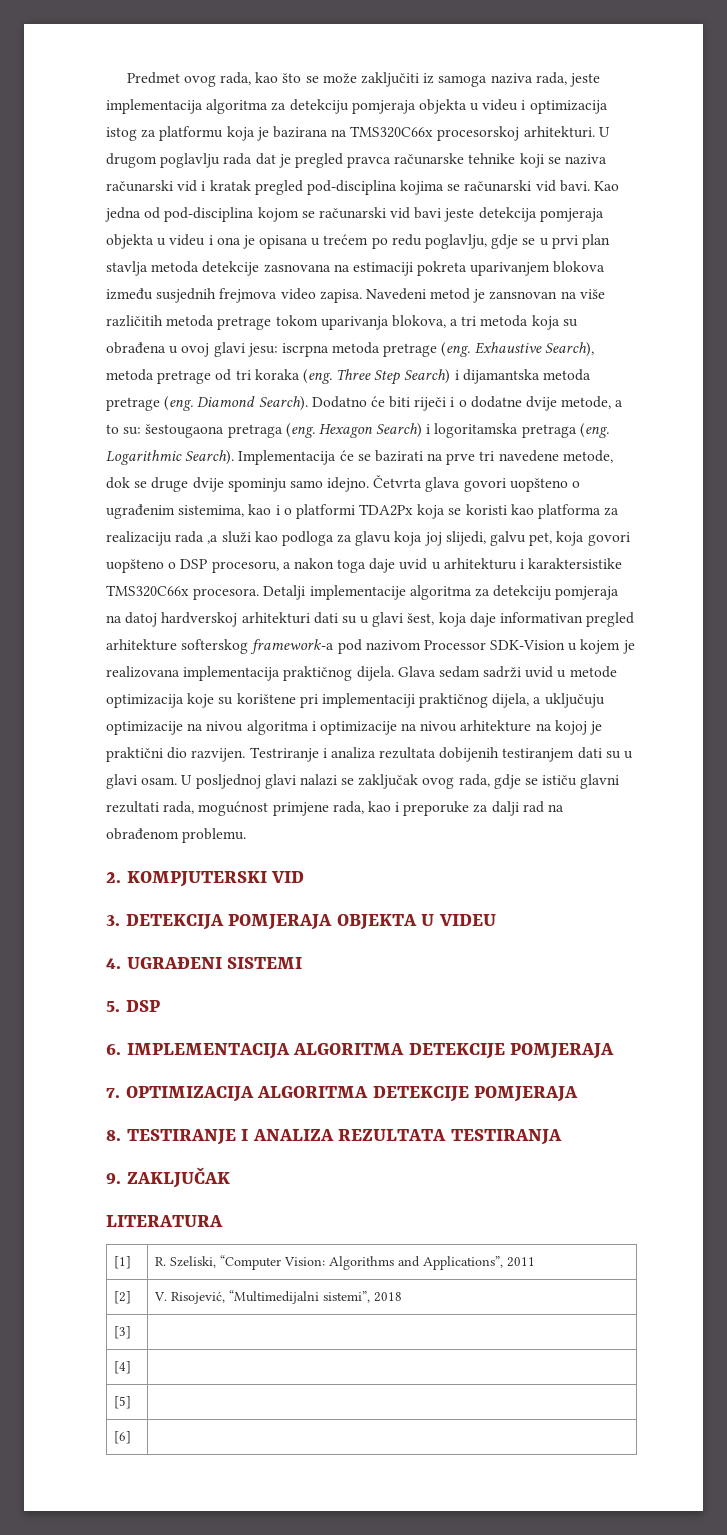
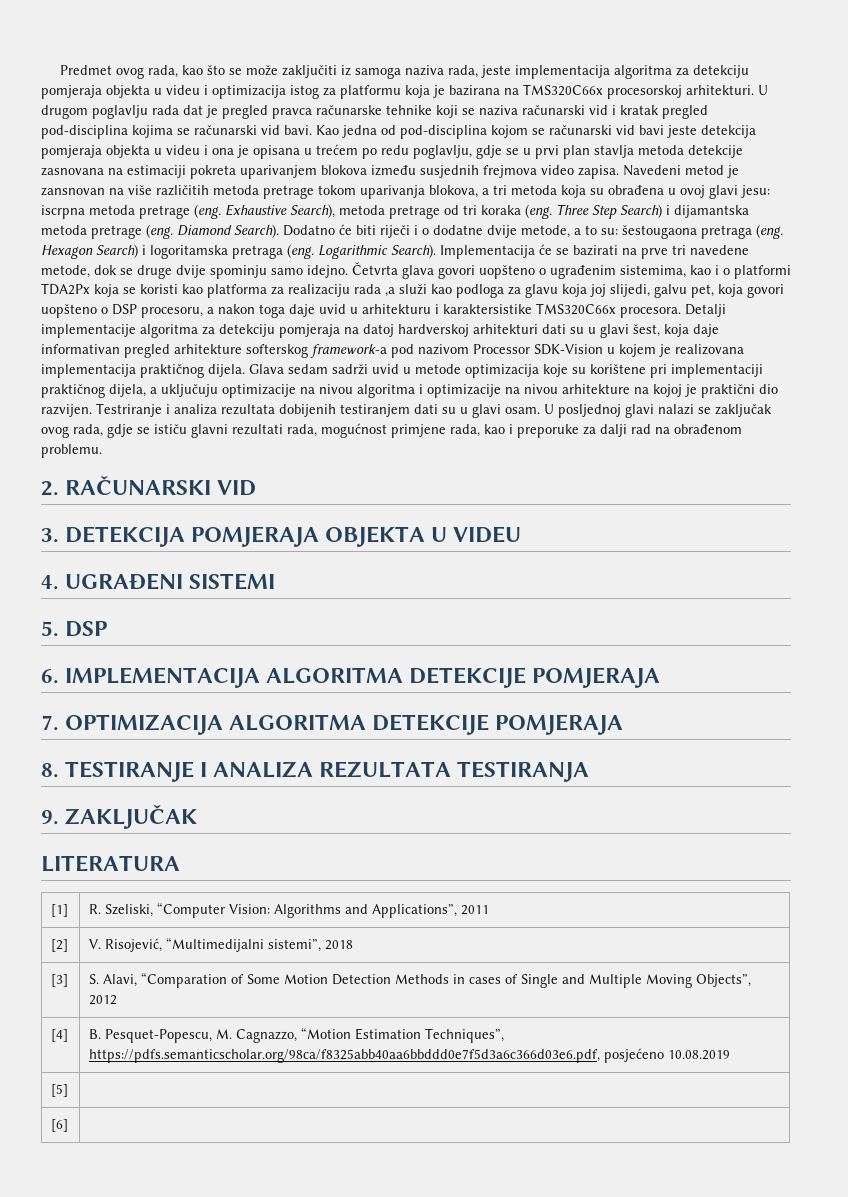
- 2. KOMPJUTERSKI VID
+ 2. RAČUNARSKI VID
- [3] |
- [4] |
+ [3] | S. Alavi, “Comparation of Some Motion Detection Methods in cases of Single and Multiple Moving Objects”, 2012
+ [4] | B. Pesquet-Popescu, M. Cagnazzo, “Motion Estimation Techniques”, https://pdfs.semanticscholar.org/98ca/f8325abb40aa6bbddd0e7f5d3a6c366d03e6.pdf, posjećeno 10.08.2019

